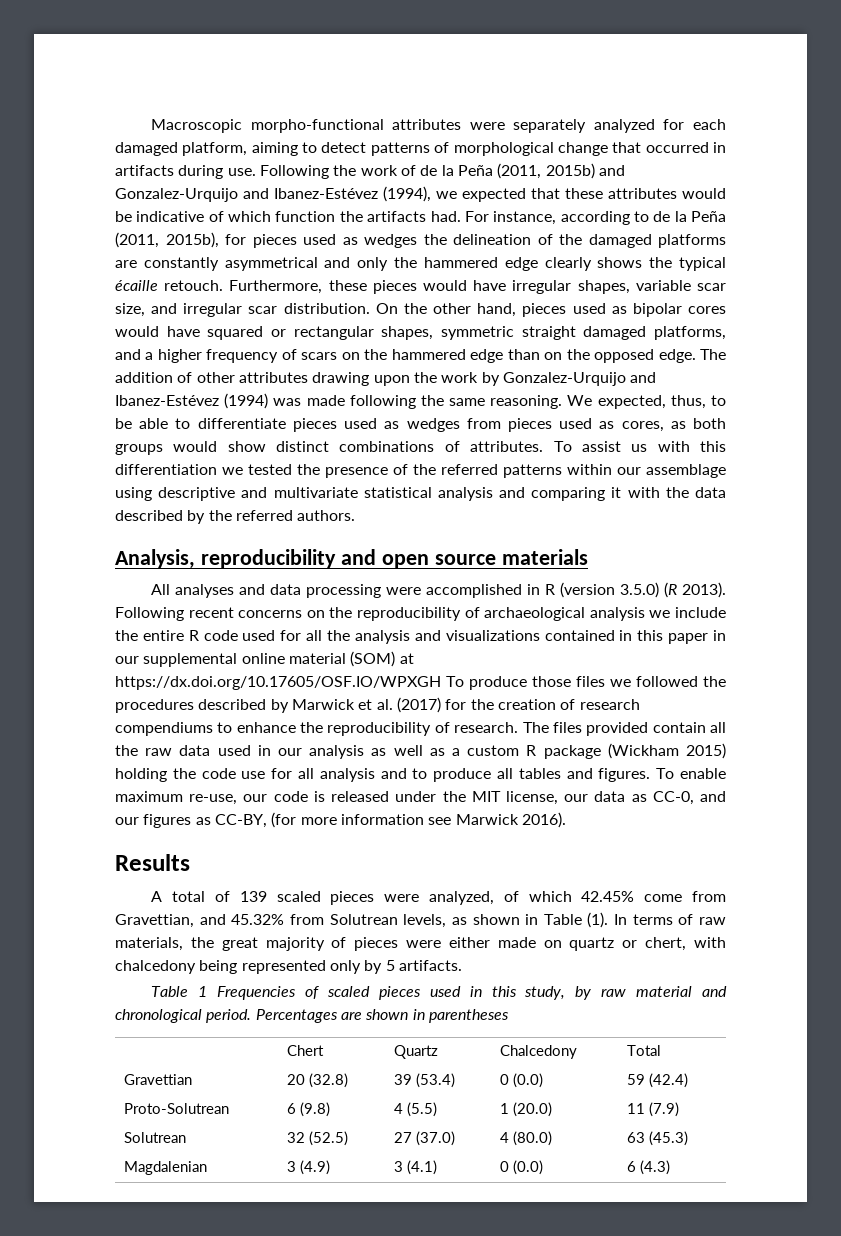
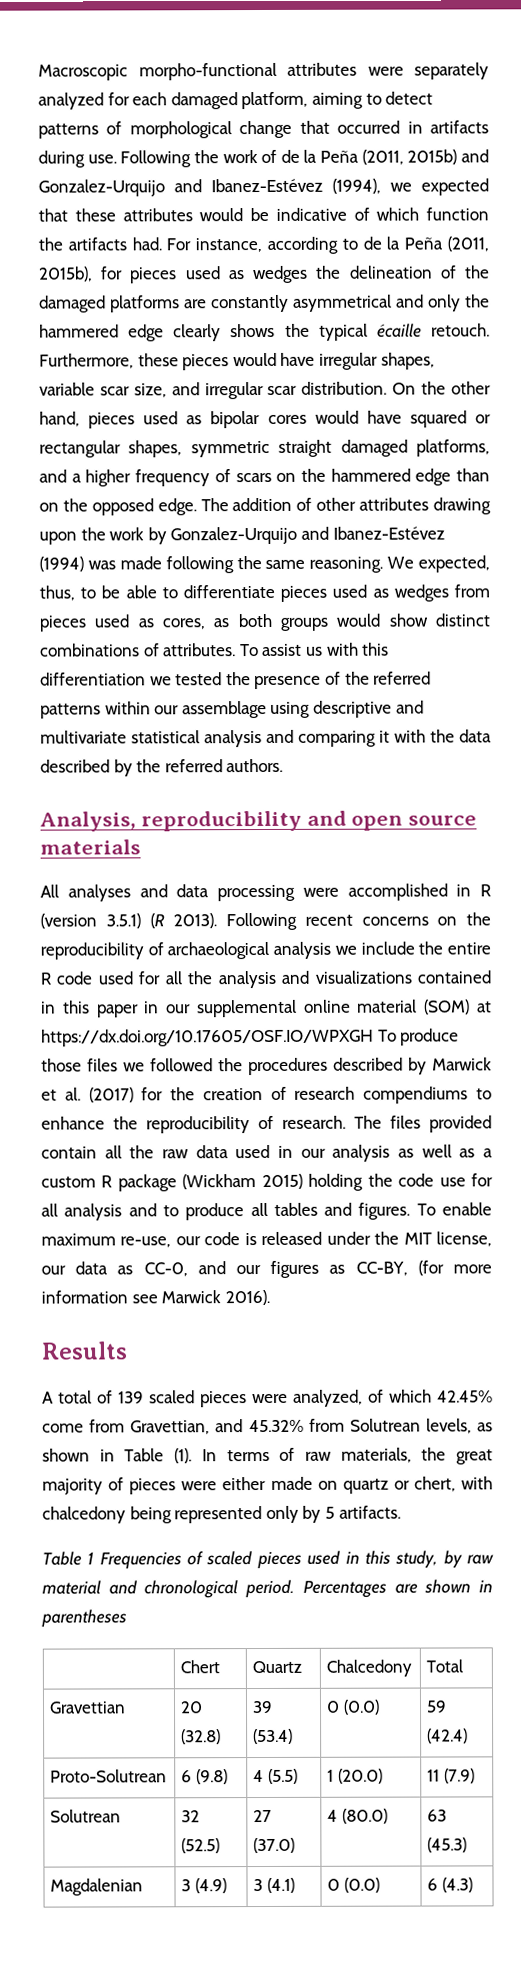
- All analyses and data processing were accomplished in R (version 3.5.0) (R 2013).
+ All analyses and data processing were accomplished in R (version 3.5.1) (R 2013).

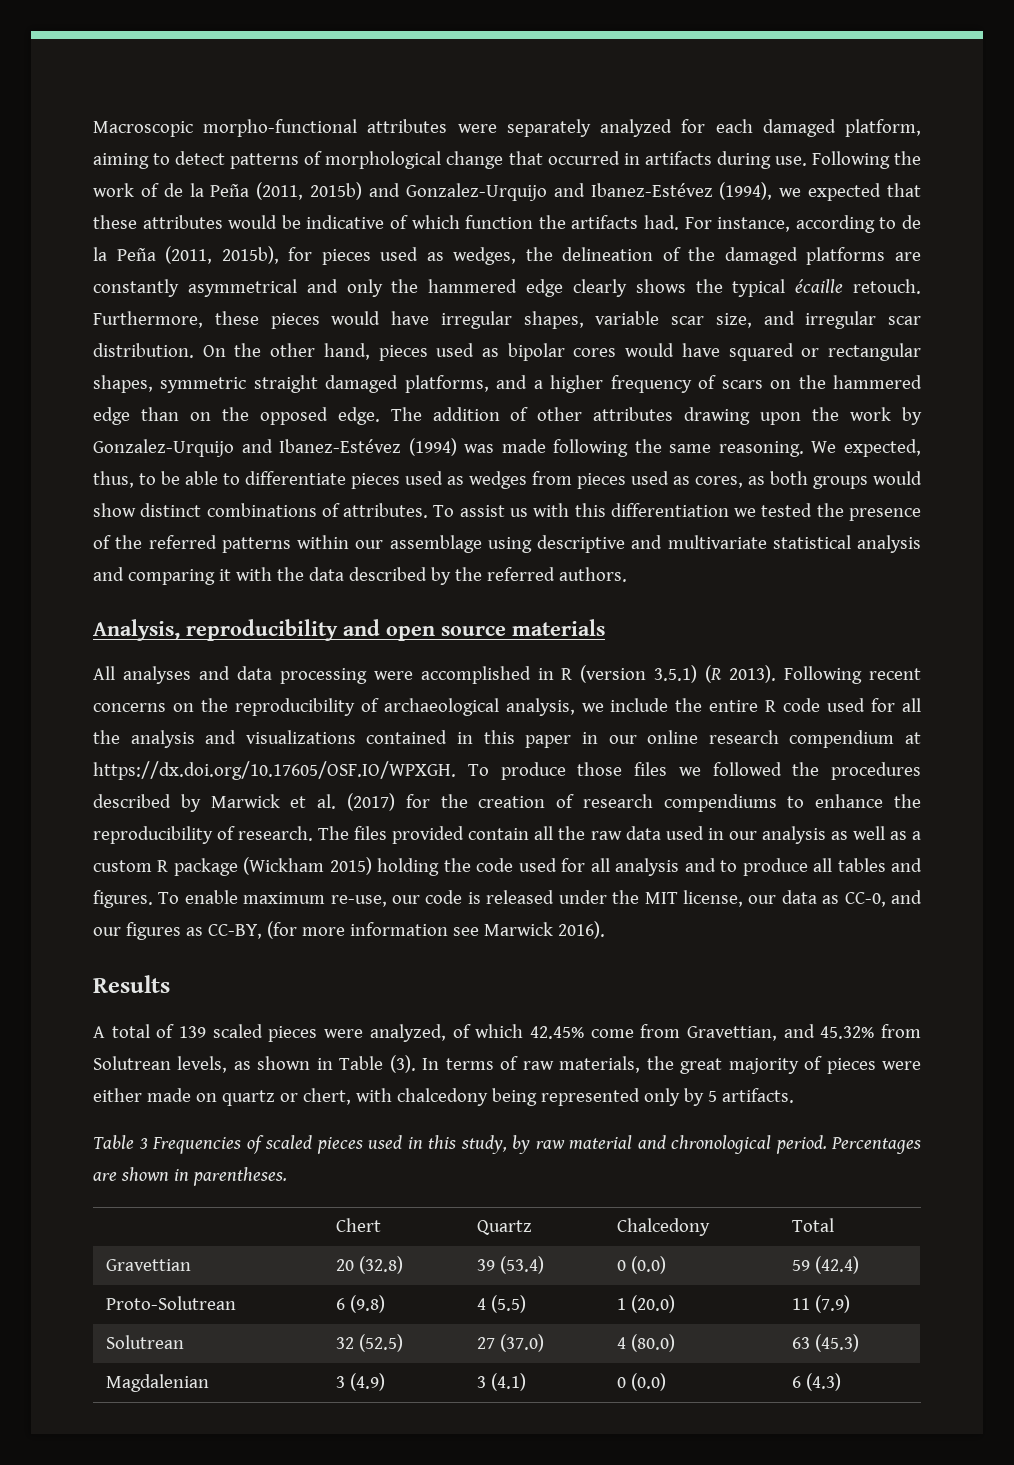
- For instance, according to de la Peña (2011, 2015b), for pieces used as wedges the delineation of the damaged platforms are constantly asymmetrical and only the hammered edge clearly shows the typical écaille retouch.
+ For instance, according to de la Peña (2011, 2015b), for pieces used as wedges, the delineation of the damaged platforms are constantly asymmetrical and only the hammered edge clearly shows the typical écaille retouch.
- Following recent concerns on the reproducibility of archaeological analysis we include the entire R code used for all the analysis and visualizations contained in this paper in our supplemental online material (SOM) at https://dx.doi.org/10.17605/OSF.IO/WPXGH To produce those files we followed the procedures described by Marwick et al. (2017) for the creation of research compendiums to enhance the reproducibility of research.
+ Following recent concerns on the reproducibility of archaeological analysis, we include the entire R code used for all the analysis and visualizations contained in this paper in our online research compendium at https://dx.doi.org/10.17605/OSF.IO/WPXGH. To produce those files we followed the procedures described by Marwick et al. (2017) for the creation of research compendiums to enhance the reproducibility of research.
- The files provided contain all the raw data used in our analysis as well as a custom R package (Wickham 2015) holding the code use for all analysis and to produce all tables and figures.
+ The files provided contain all the raw data used in our analysis as well as a custom R package (Wickham 2015) holding the code used for all analysis and to produce all tables and figures.
- A total of 139 scaled pieces were analyzed, of which 42.45% come from Gravettian, and 45.32% from Solutrean levels, as shown in Table (1).
+ A total of 139 scaled pieces were analyzed, of which 42.45% come from Gravettian, and 45.32% from Solutrean levels, as shown in Table (3).
- Table 1 Frequencies of scaled pieces used in this study, by raw material and chronological period.
+ Table 3 Frequencies of scaled pieces used in this study, by raw material and chronological period.
- Percentages are shown in parentheses
+ Percentages are shown in parentheses.

